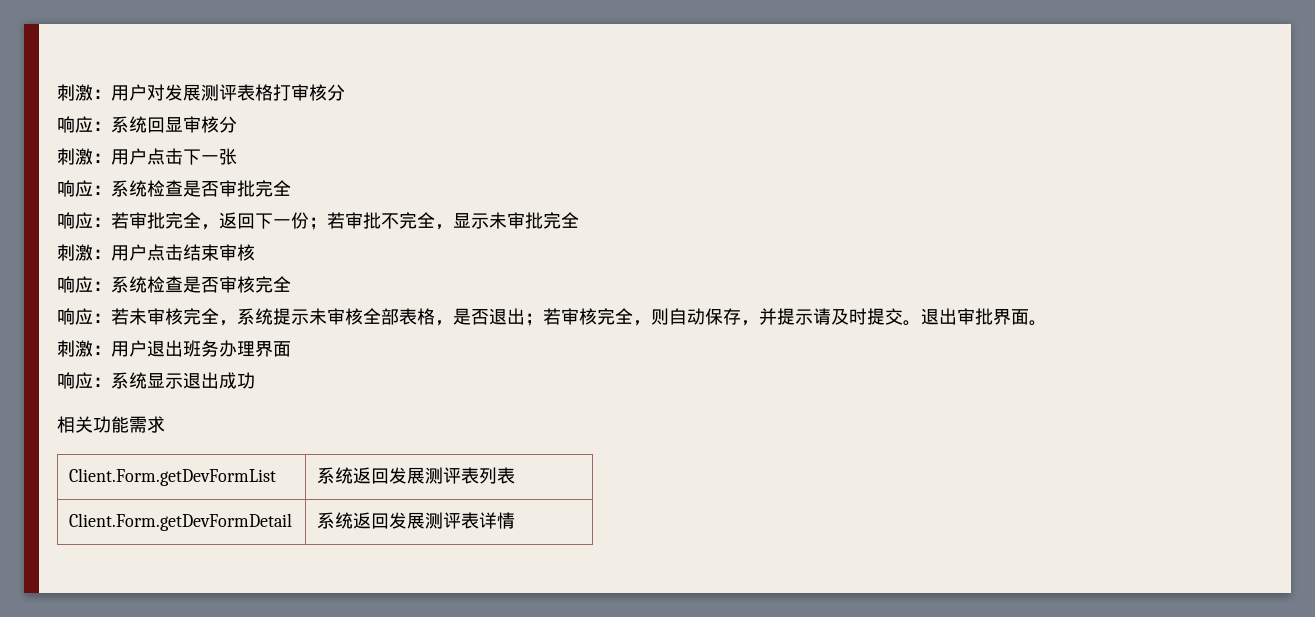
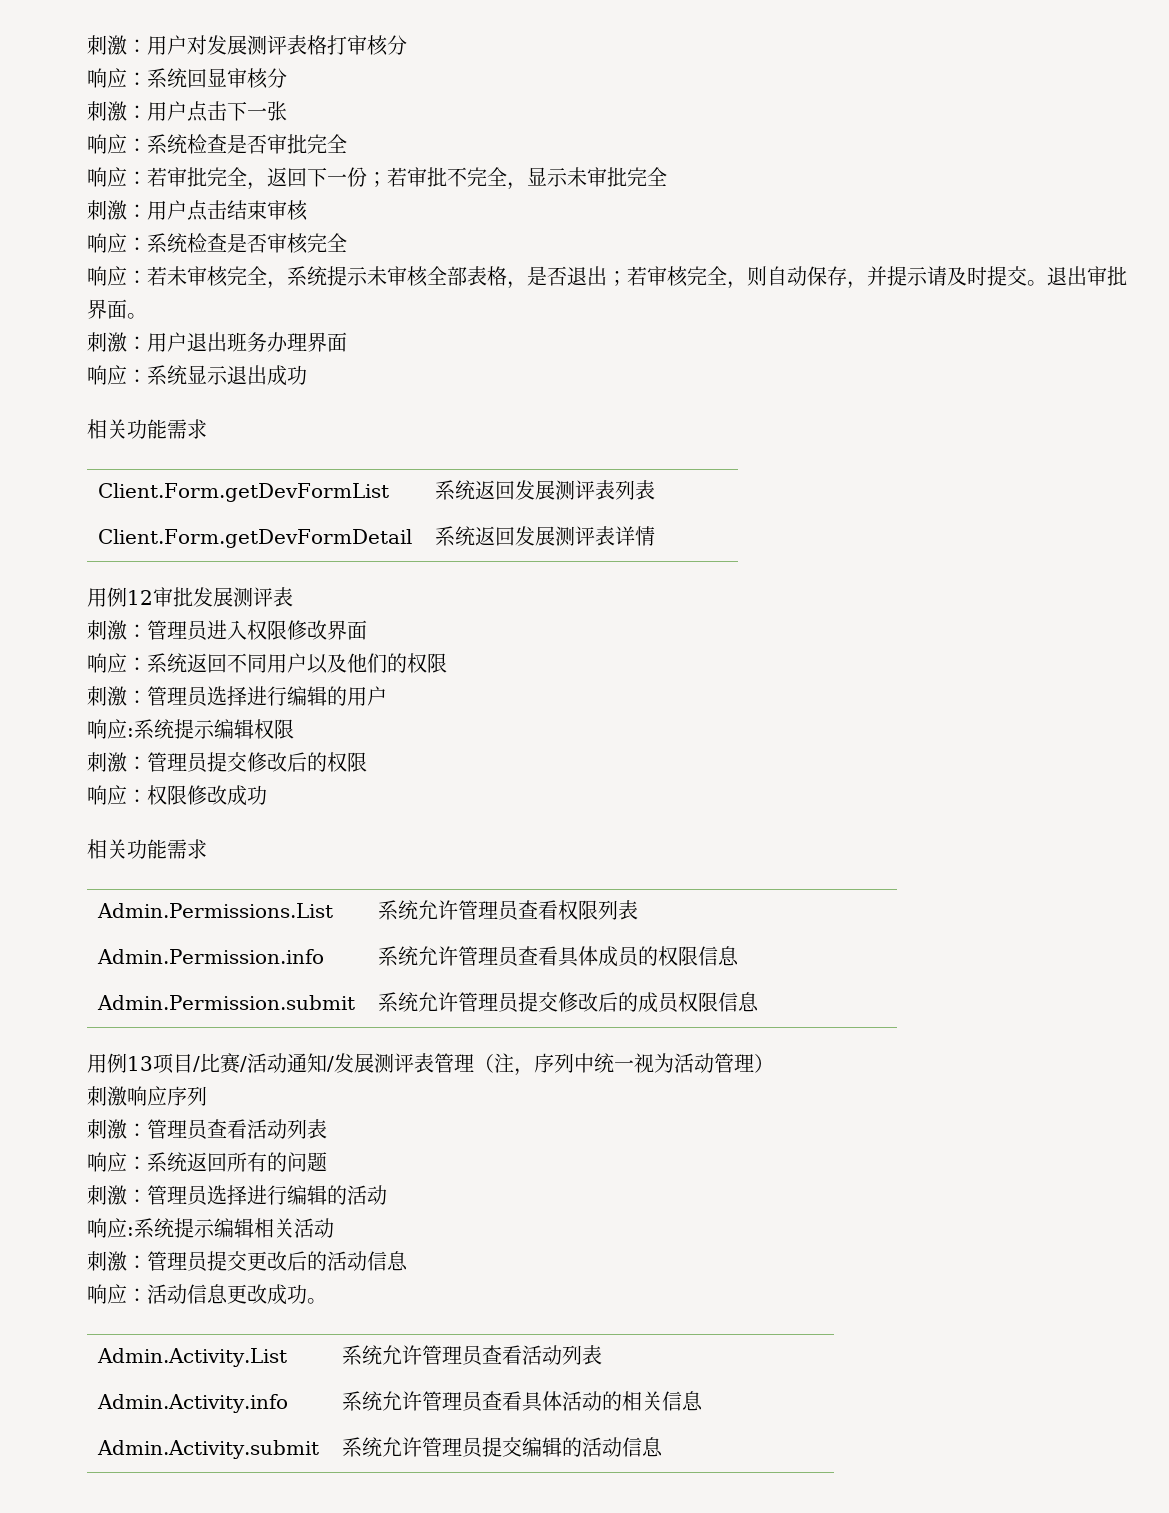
+ 用例12审批发展测评表
+ 刺激：管理员进入权限修改界面
+ 响应：系统返回不同用户以及他们的权限
+ 刺激：管理员选择进行编辑的用户
+ 响应:系统提示编辑权限
+ 刺激：管理员提交修改后的权限
+ 响应：权限修改成功
+ 相关功能需求
+ Admin.Permissions.List | 系统允许管理员查看权限列表
+ Admin.Permission.info | 系统允许管理员查看具体成员的权限信息
+ Admin.Permission.submit | 系统允许管理员提交修改后的成员权限信息
+ 用例13项目/比赛/活动通知/发展测评表管理（注，序列中统一视为活动管理）
+ 刺激响应序列
+ 刺激：管理员查看活动列表
+ 响应：系统返回所有的问题
+ 刺激：管理员选择进行编辑的活动
+ 响应:系统提示编辑相关活动
+ 刺激：管理员提交更改后的活动信息
+ 响应：活动信息更改成功。
+ Admin.Activity.List | 系统允许管理员查看活动列表
+ Admin.Activity.info | 系统允许管理员查看具体活动的相关信息
+ Admin.Activity.submit | 系统允许管理员提交编辑的活动信息

